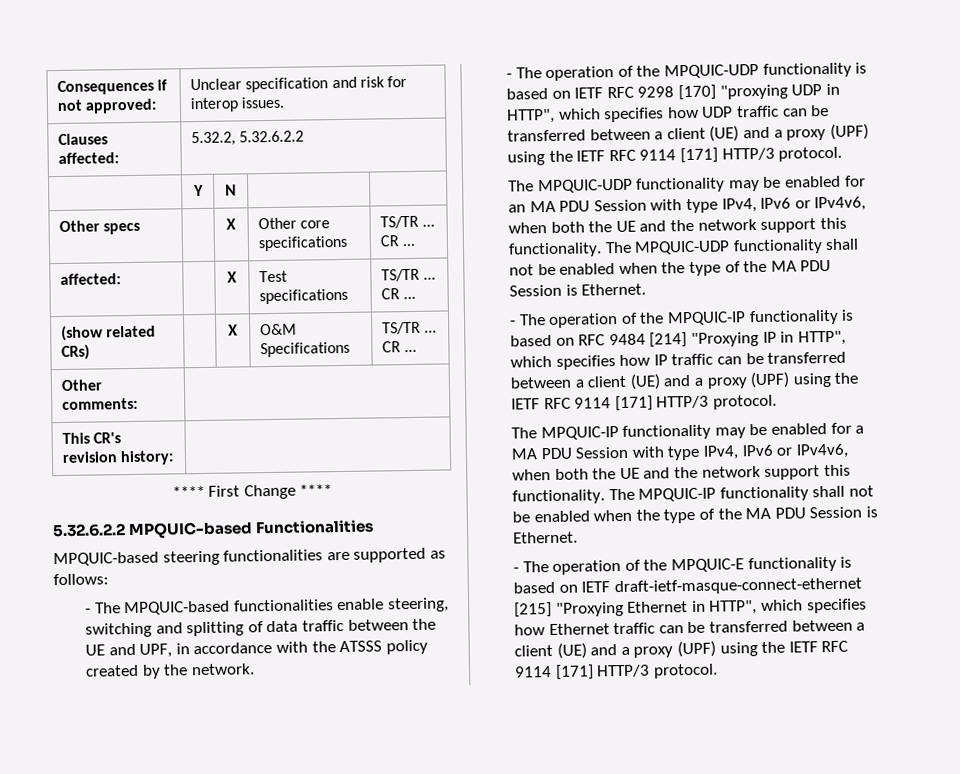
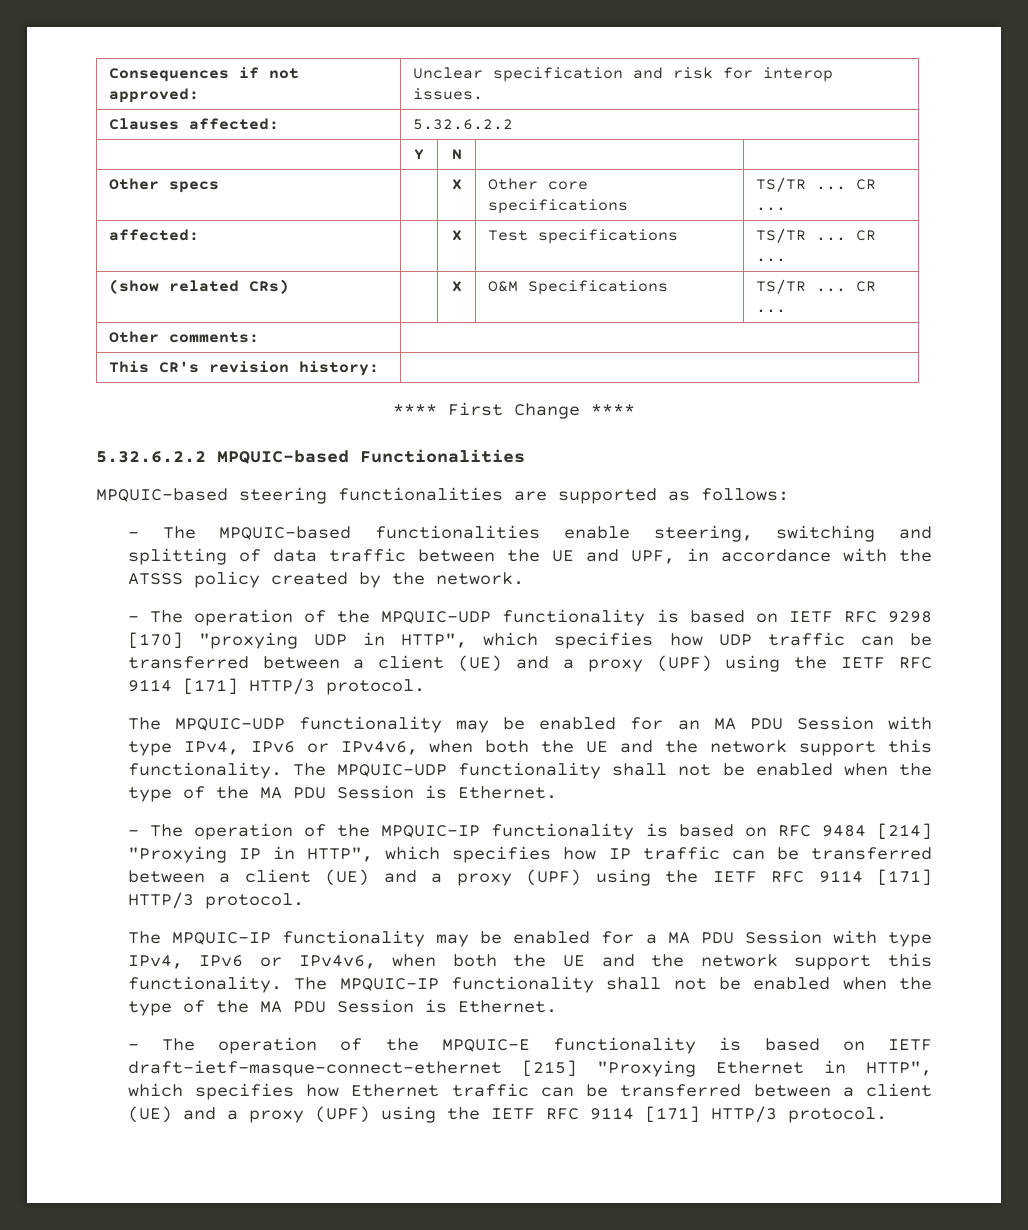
- Clauses affected: | 5.32.2, 5.32.6.2.2
+ Clauses affected: | 5.32.6.2.2

